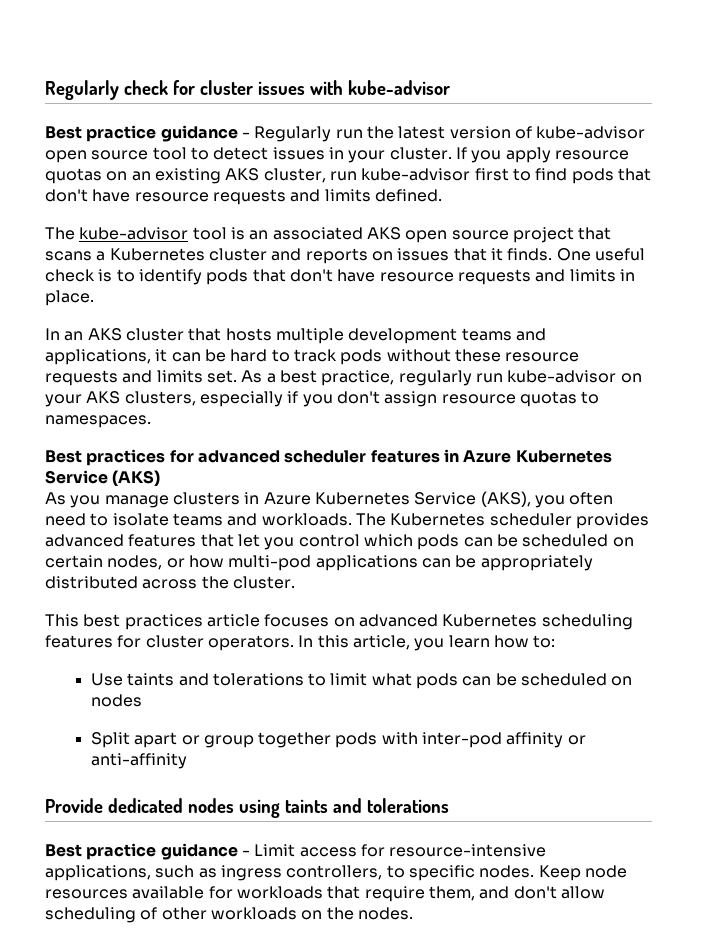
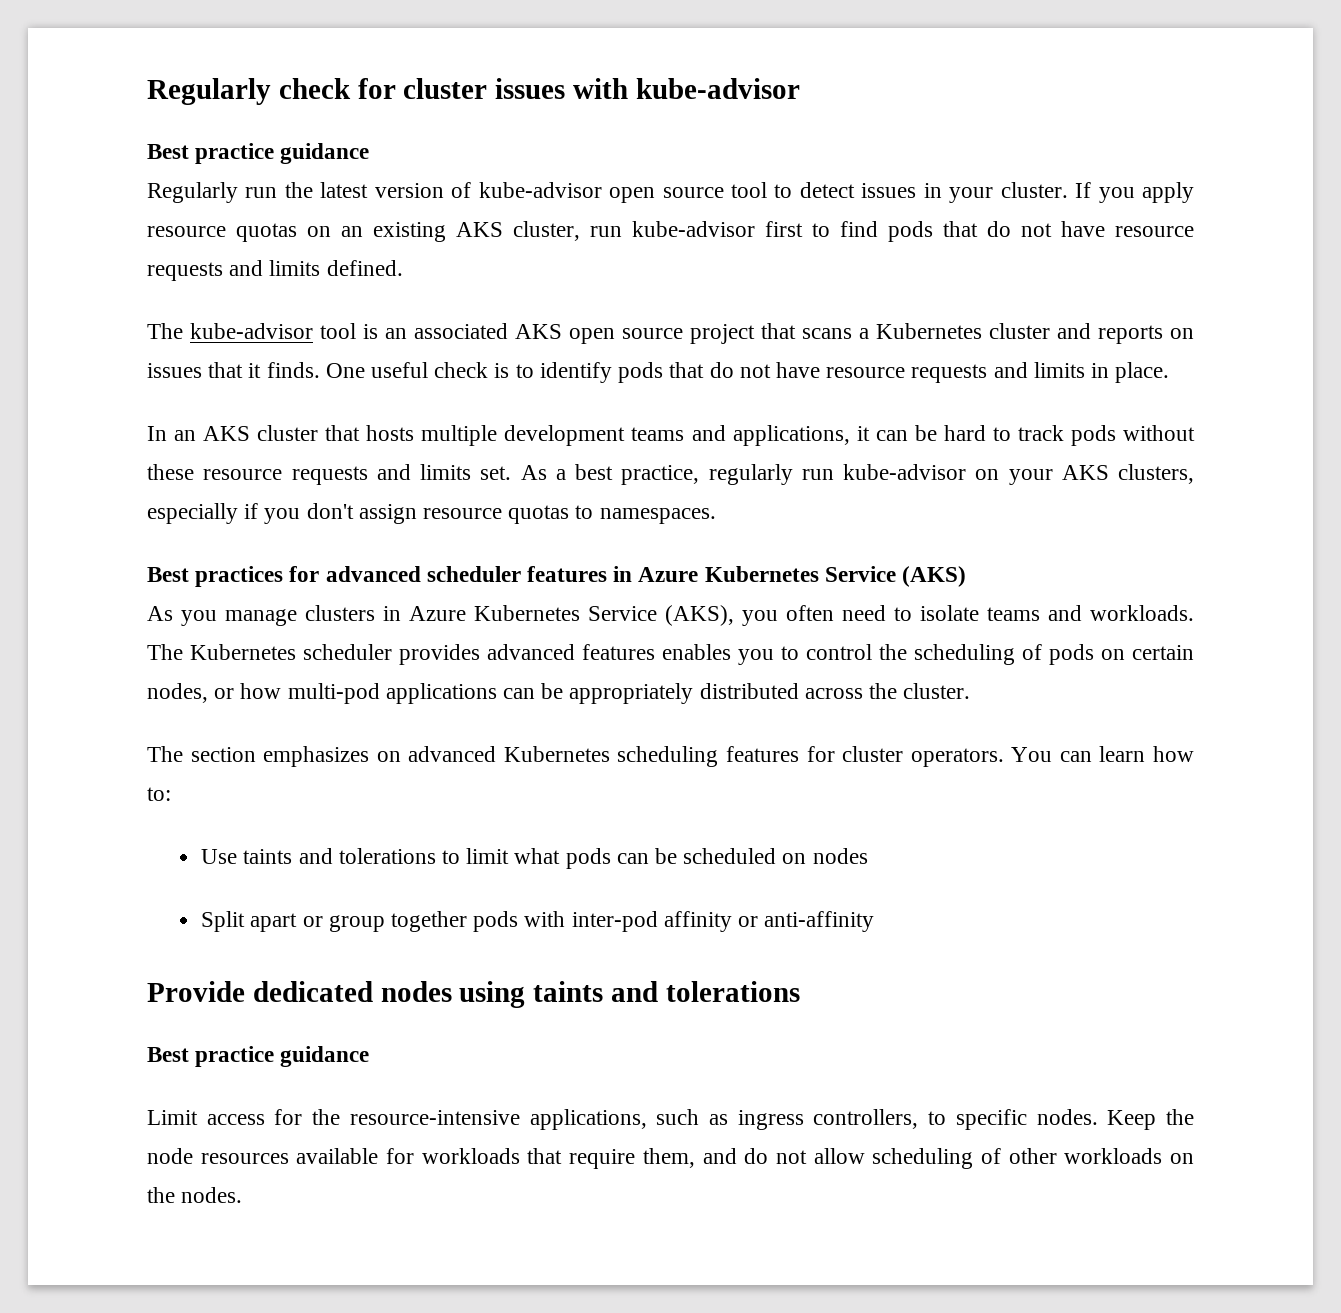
  Regularly check for cluster issues with kube-advisor
- Best practice guidance - Regularly run the latest version of kube-advisor open source tool to detect issues in your cluster.
+ Best practice guidance
+ Regularly run the latest version of kube-advisor open source tool to detect issues in your cluster.
- If you apply resource quotas on an existing AKS cluster, run kube-advisor first to find pods that don't have resource requests and limits defined.
+ If you apply resource quotas on an existing AKS cluster, run kube-advisor first to find pods that do not have resource requests and limits defined.
- One useful check is to identify pods that don't have resource requests and limits in place.
+ One useful check is to identify pods that do not have resource requests and limits in place.
- The Kubernetes scheduler provides advanced features that let you control which pods can be scheduled on certain nodes, or how multi-pod applications can be appropriately distributed across the cluster.
+ The Kubernetes scheduler provides advanced features enables you to control the scheduling of pods on certain nodes, or how multi-pod applications can be appropriately distributed across the cluster.
- This best practices article focuses on advanced Kubernetes scheduling features for cluster operators.
+ The section emphasizes on advanced Kubernetes scheduling features for cluster operators.
- In this article, you learn how to:
+ You can learn how to:
  Provide dedicated nodes using taints and tolerations
- Best practice guidance - Limit access for resource-intensive applications, such as ingress controllers, to specific nodes.
+ Best practice guidance
+ Limit access for the resource-intensive applications, such as ingress controllers, to specific nodes.
- Keep node resources available for workloads that require them, and don't allow scheduling of other workloads on the nodes.
+ Keep the node resources available for workloads that require them, and do not allow scheduling of other workloads on the nodes.

